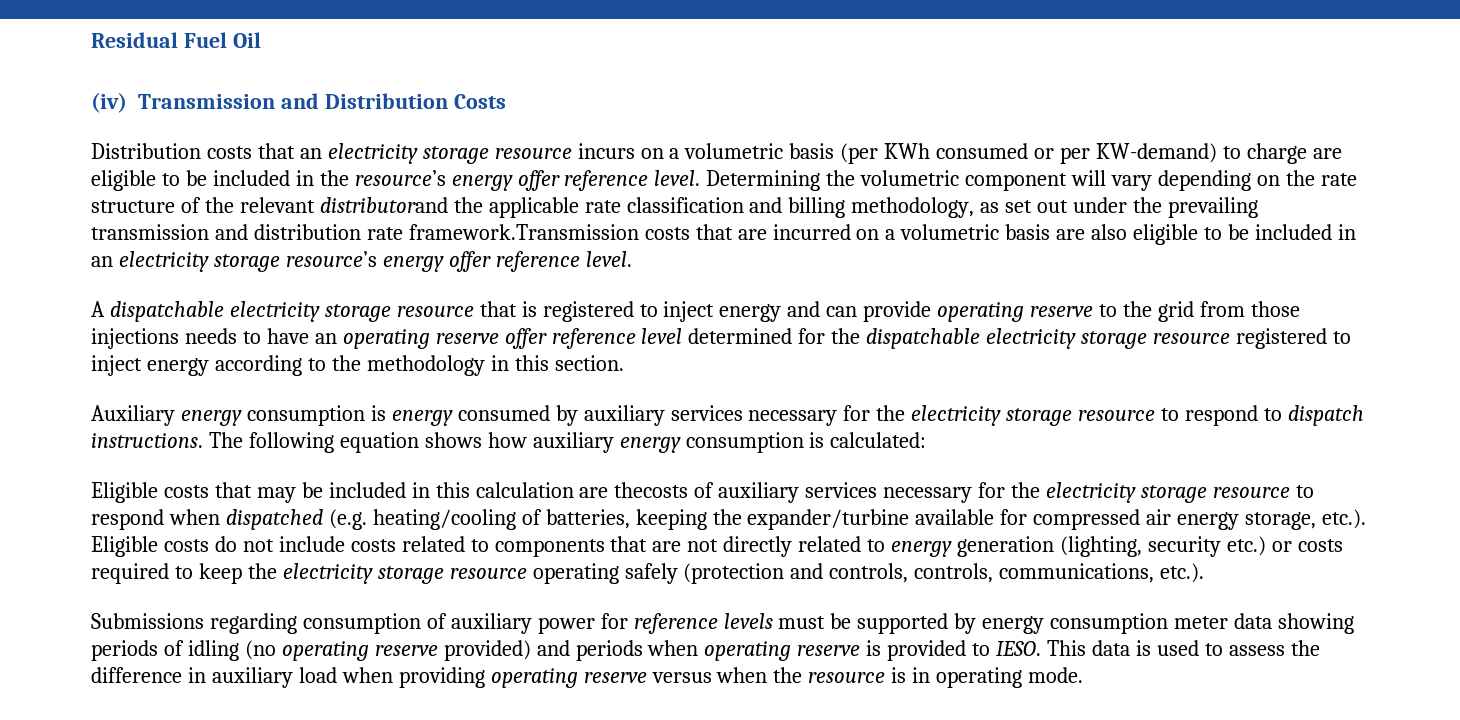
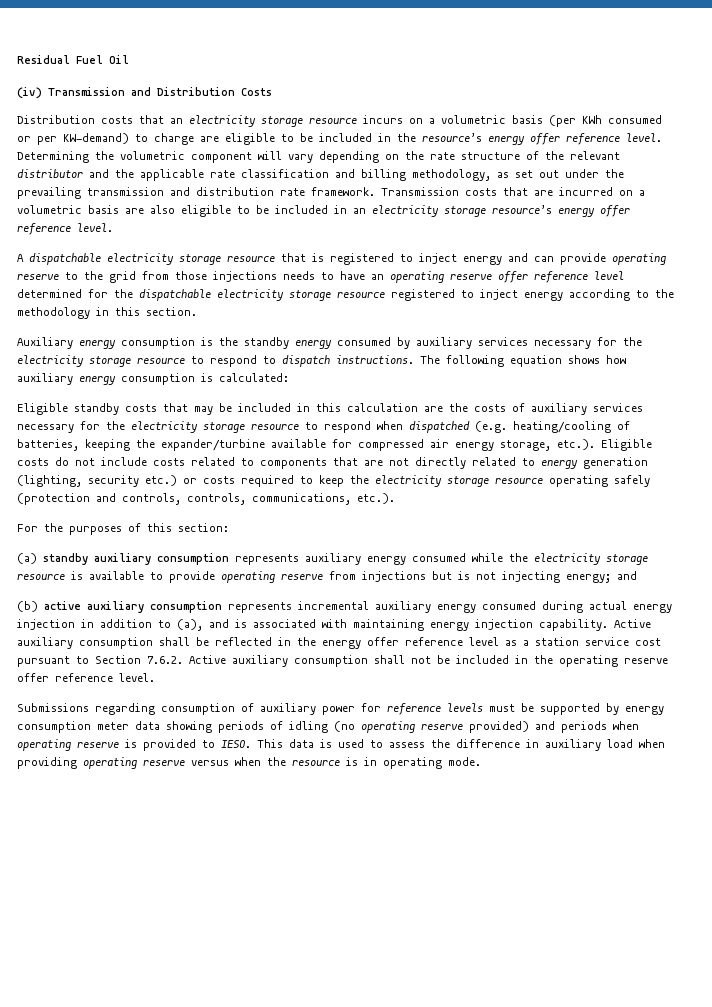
- Determining the volumetric component will vary depending on the rate structure of the relevant distributorand the applicable rate classification and billing methodology, as set out under the prevailing transmission and distribution rate framework.Transmission costs that are incurred on a volumetric basis are also eligible to be included in an electricity storage resource’s energy offer reference level.
+ Determining the volumetric component will vary depending on the rate structure of the relevant distributor and the applicable rate classification and billing methodology, as set out under the prevailing transmission and distribution rate framework. Transmission costs that are incurred on a volumetric basis are also eligible to be included in an electricity storage resource’s energy offer reference level.
- Auxiliary energy consumption is energy consumed by auxiliary services necessary for the electricity storage resource to respond to dispatch instructions.
+ Auxiliary energy consumption is the standby energy consumed by auxiliary services necessary for the electricity storage resource to respond to dispatch instructions.
- Eligible costs that may be included in this calculation are thecosts of auxiliary services necessary for the electricity storage resource to respond when dispatched (e.g. heating/cooling of batteries, keeping the expander/turbine available for compressed air energy storage, etc.). Eligible costs do not include costs related to components that are not directly related to energy generation (lighting, security etc.) or costs required to keep the electricity storage resource operating safely (protection and controls, controls, communications, etc.).
+ Eligible standby costs that may be included in this calculation are the costs of auxiliary services necessary for the electricity storage resource to respond when dispatched (e.g. heating/cooling of batteries, keeping the expander/turbine available for compressed air energy storage, etc.). Eligible costs do not include costs related to components that are not directly related to energy generation (lighting, security etc.) or costs required to keep the electricity storage resource operating safely (protection and controls, controls, communications, etc.).
+ For the purposes of this section:
+ (a) standby auxiliary consumption represents auxiliary energy consumed while the electricity storage resource is available to provide operating reserve from injections but is not injecting energy; and
+ (b) active auxiliary consumption represents incremental auxiliary energy consumed during actual energy injection in addition to (a), and is associated with maintaining energy injection capability. Active auxiliary consumption shall be reflected in the energy offer reference level as a station service cost pursuant to Section 7.6.2. Active auxiliary consumption shall not be included in the operating reserve offer reference level.

